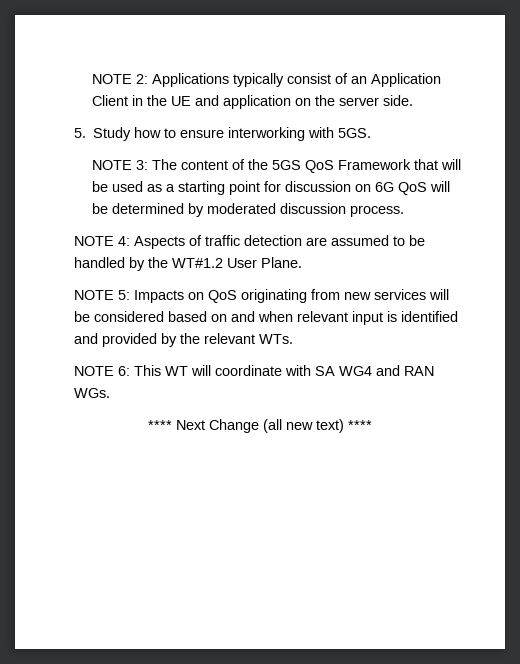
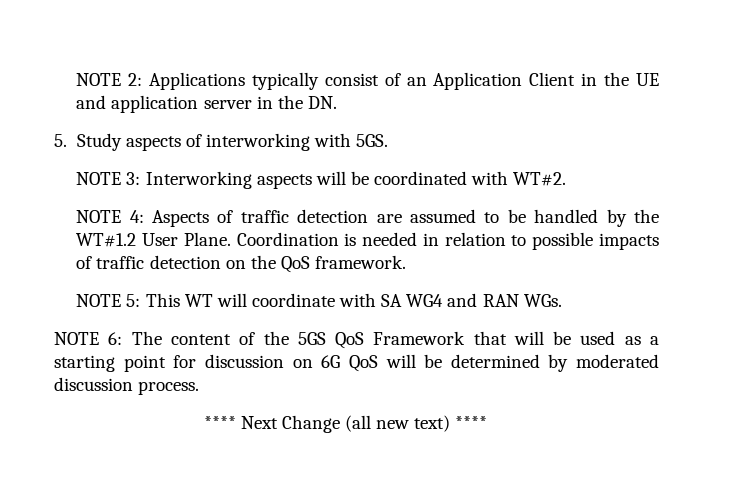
- NOTE 2: Applications typically consist of an Application Client in the UE and application on the server side.
+ NOTE 2: Applications typically consist of an Application Client in the UE and application server in the DN.
- 5. Study how to ensure interworking with 5GS.
+ 5. Study aspects of interworking with 5GS.
- NOTE 3: The content of the 5GS QoS Framework that will be used as a starting point for discussion on 6G QoS will be determined by moderated discussion process.
+ NOTE 3: Interworking aspects will be coordinated with WT#2.
+ NOTE 4: Aspects of traffic detection are assumed to be handled by the WT#1.2 User Plane. Coordination is needed in relation to possible impacts of traffic detection on the QoS framework.
+ NOTE 5: This WT will coordinate with SA WG4 and RAN WGs.
+ NOTE 6: The content of the 5GS QoS Framework that will be used as a starting point for discussion on 6G QoS will be determined by moderated discussion process.
- NOTE 4: Aspects of traffic detection are assumed to be handled by the WT#1.2 User Plane.
- NOTE 5: Impacts on QoS originating from new services will be considered based on and when relevant input is identified and provided by the relevant WTs.
- NOTE 6: This WT will coordinate with SA WG4 and RAN WGs.

